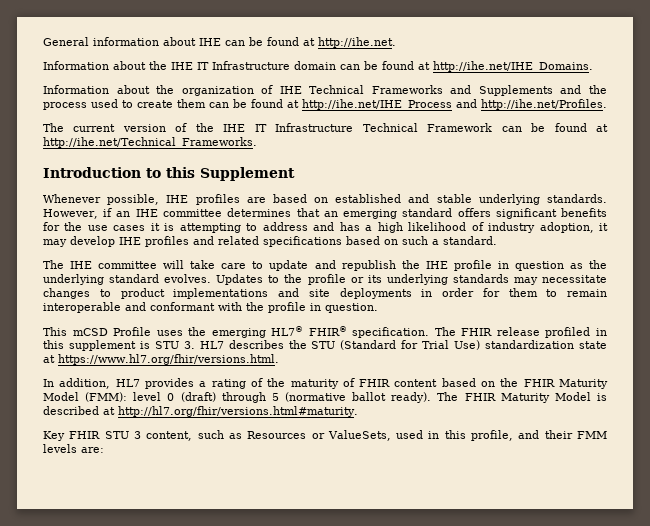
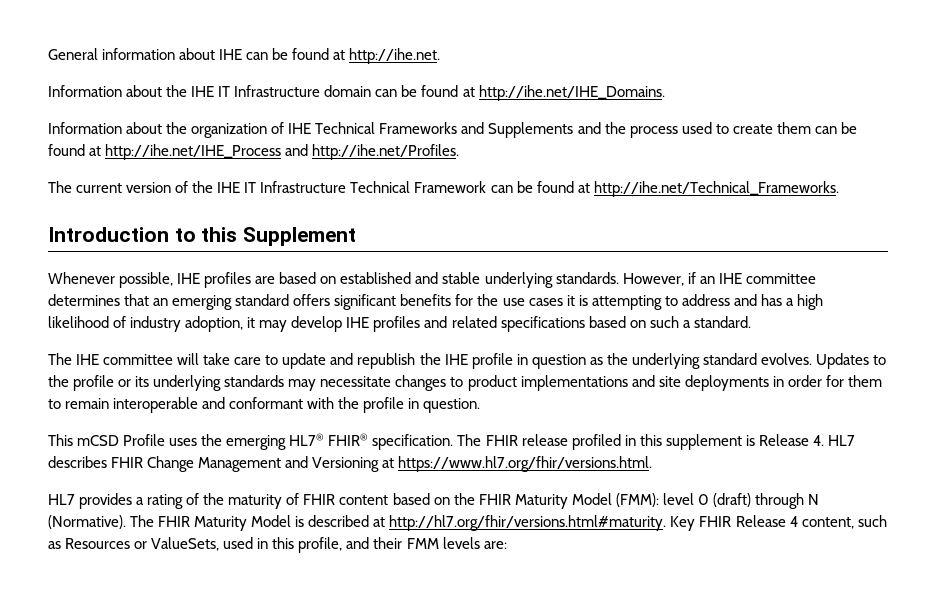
- The FHIR release profiled in this supplement is STU 3. HL7 describes the STU (Standard for Trial Use) standardization state at https://www.hl7.org/fhir/versions.html.
+ The FHIR release profiled in this supplement is Release 4. HL7 describes FHIR Change Management and Versioning at https://www.hl7.org/fhir/versions.html.
- In addition, HL7 provides a rating of the maturity of FHIR content based on the FHIR Maturity Model (FMM): level 0 (draft) through 5 (normative ballot ready).
+ HL7 provides a rating of the maturity of FHIR content based on the FHIR Maturity Model (FMM): level 0 (draft) through N (Normative).
- The FHIR Maturity Model is described at http://hl7.org/fhir/versions.html#maturity.
- Key FHIR STU 3 content, such as Resources or ValueSets, used in this profile, and their FMM levels are:
+ The FHIR Maturity Model is described at http://hl7.org/fhir/versions.html#maturity. Key FHIR Release 4 content, such as Resources or ValueSets, used in this profile, and their FMM levels are:

